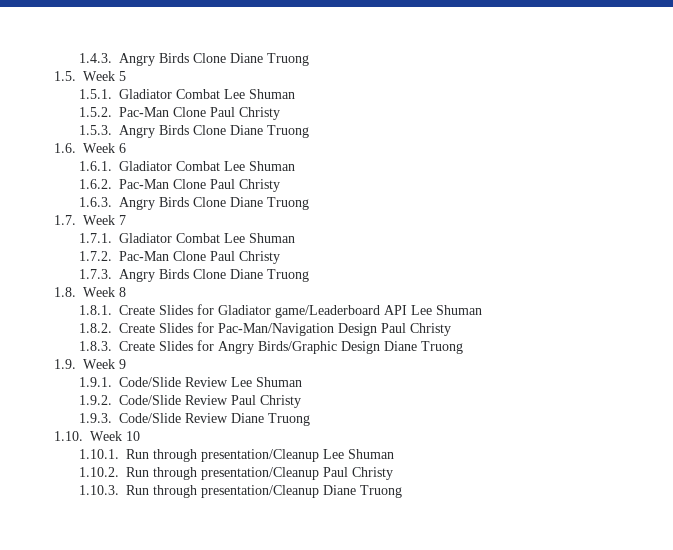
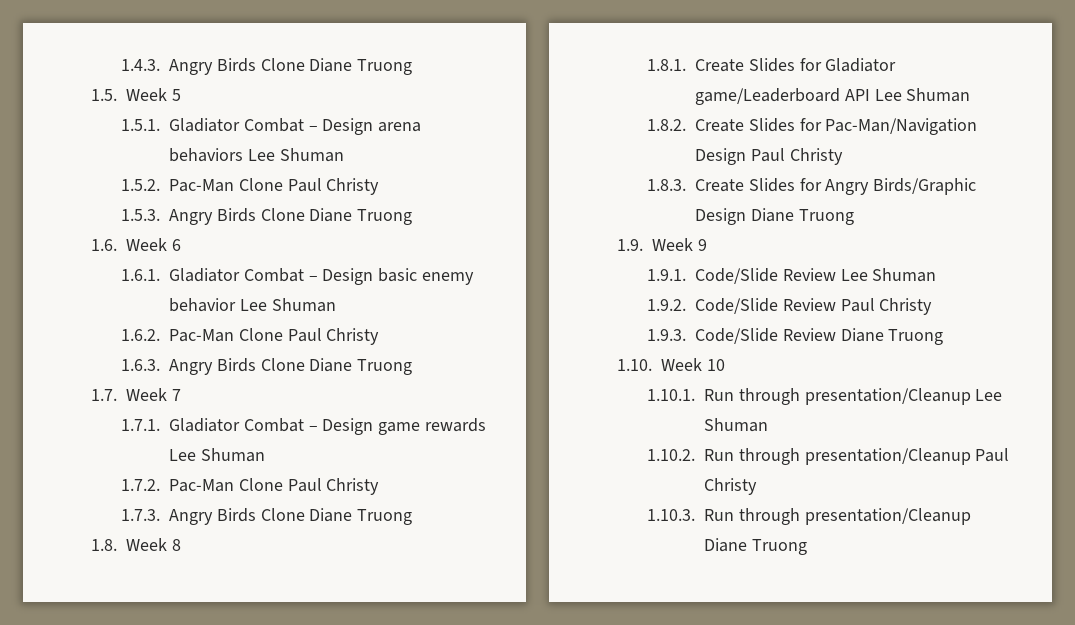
- 1.5.1. Gladiator Combat Lee Shuman
+ 1.5.1. Gladiator Combat – Design arena behaviors Lee Shuman
- 1.6.1. Gladiator Combat Lee Shuman
+ 1.6.1. Gladiator Combat – Design basic enemy behavior Lee Shuman
- 1.7.1. Gladiator Combat Lee Shuman
+ 1.7.1. Gladiator Combat – Design game rewards Lee Shuman

